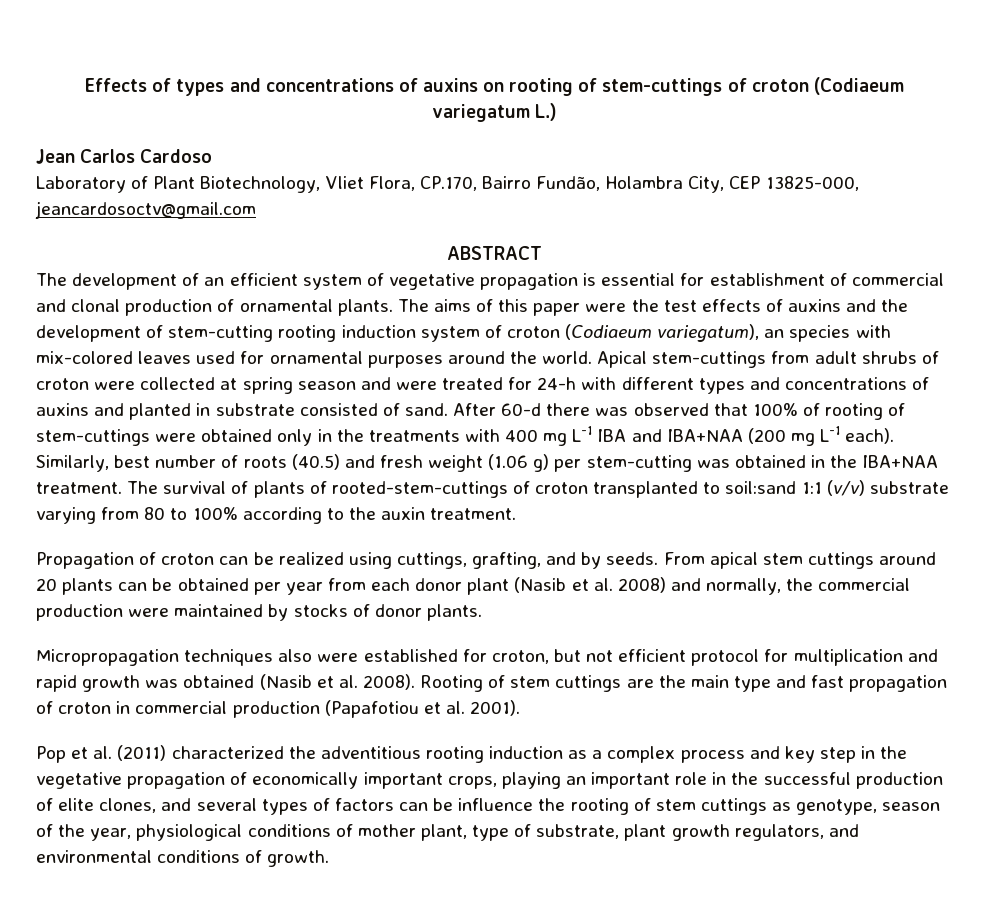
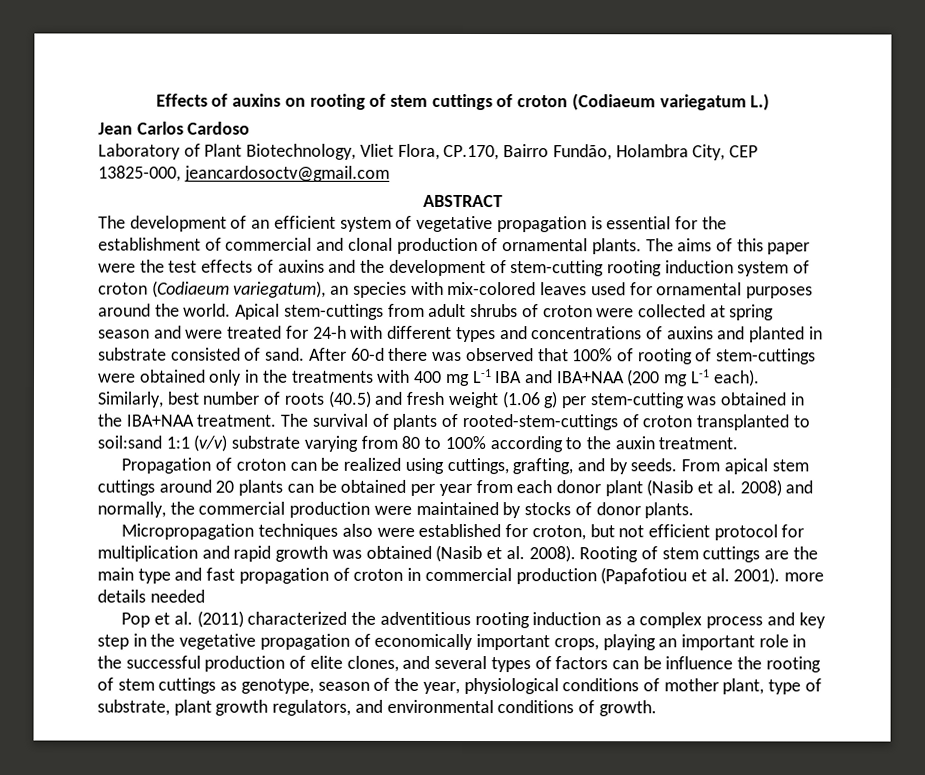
- Effects of types and concentrations of auxins on rooting of stem-cuttings of croton (Codiaeum variegatum L.)
+ Effects of auxins on rooting of stem cuttings of croton (Codiaeum variegatum L.)
- The development of an efficient system of vegetative propagation is essential for establishment of commercial and clonal production of ornamental plants.
+ The development of an efficient system of vegetative propagation is essential for the establishment of commercial and clonal production of ornamental plants.
- Rooting of stem cuttings are the main type and fast propagation of croton in commercial production (Papafotiou et al. 2001).
+ Rooting of stem cuttings are the main type and fast propagation of croton in commercial production (Papafotiou et al. 2001). more details needed

